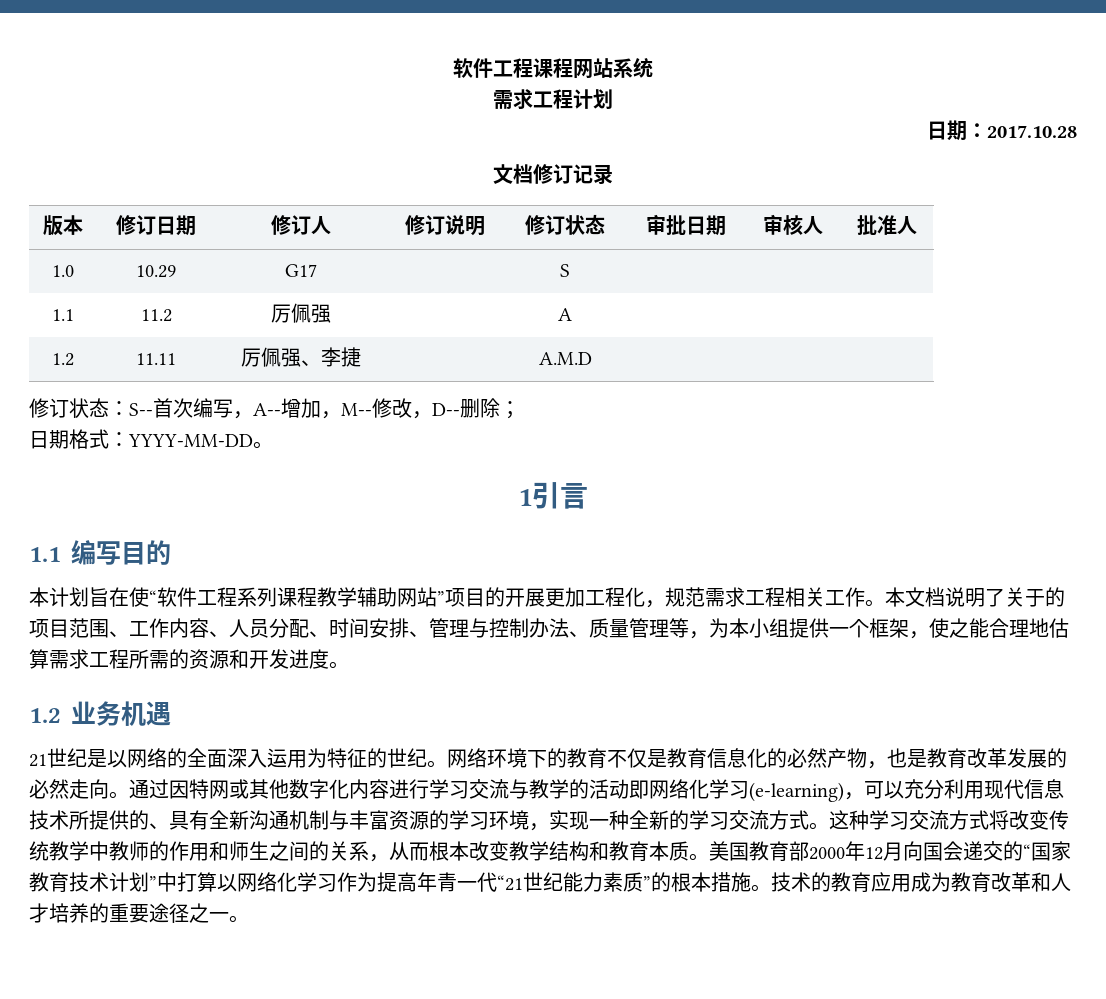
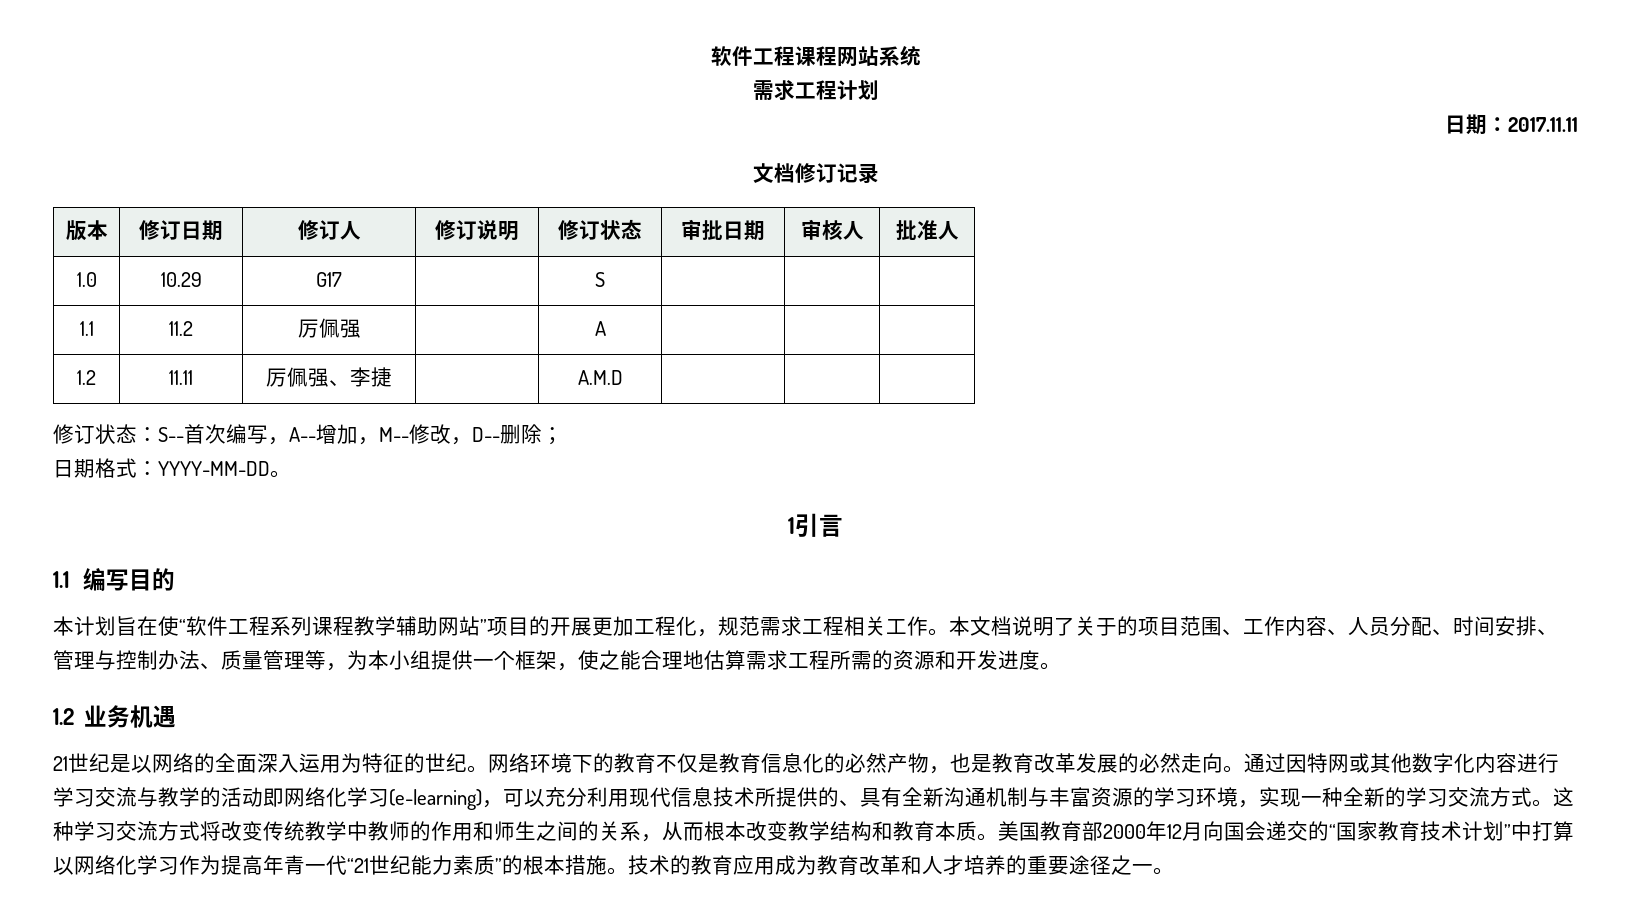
- 日期：2017.10.28
+ 日期：2017.11.11

